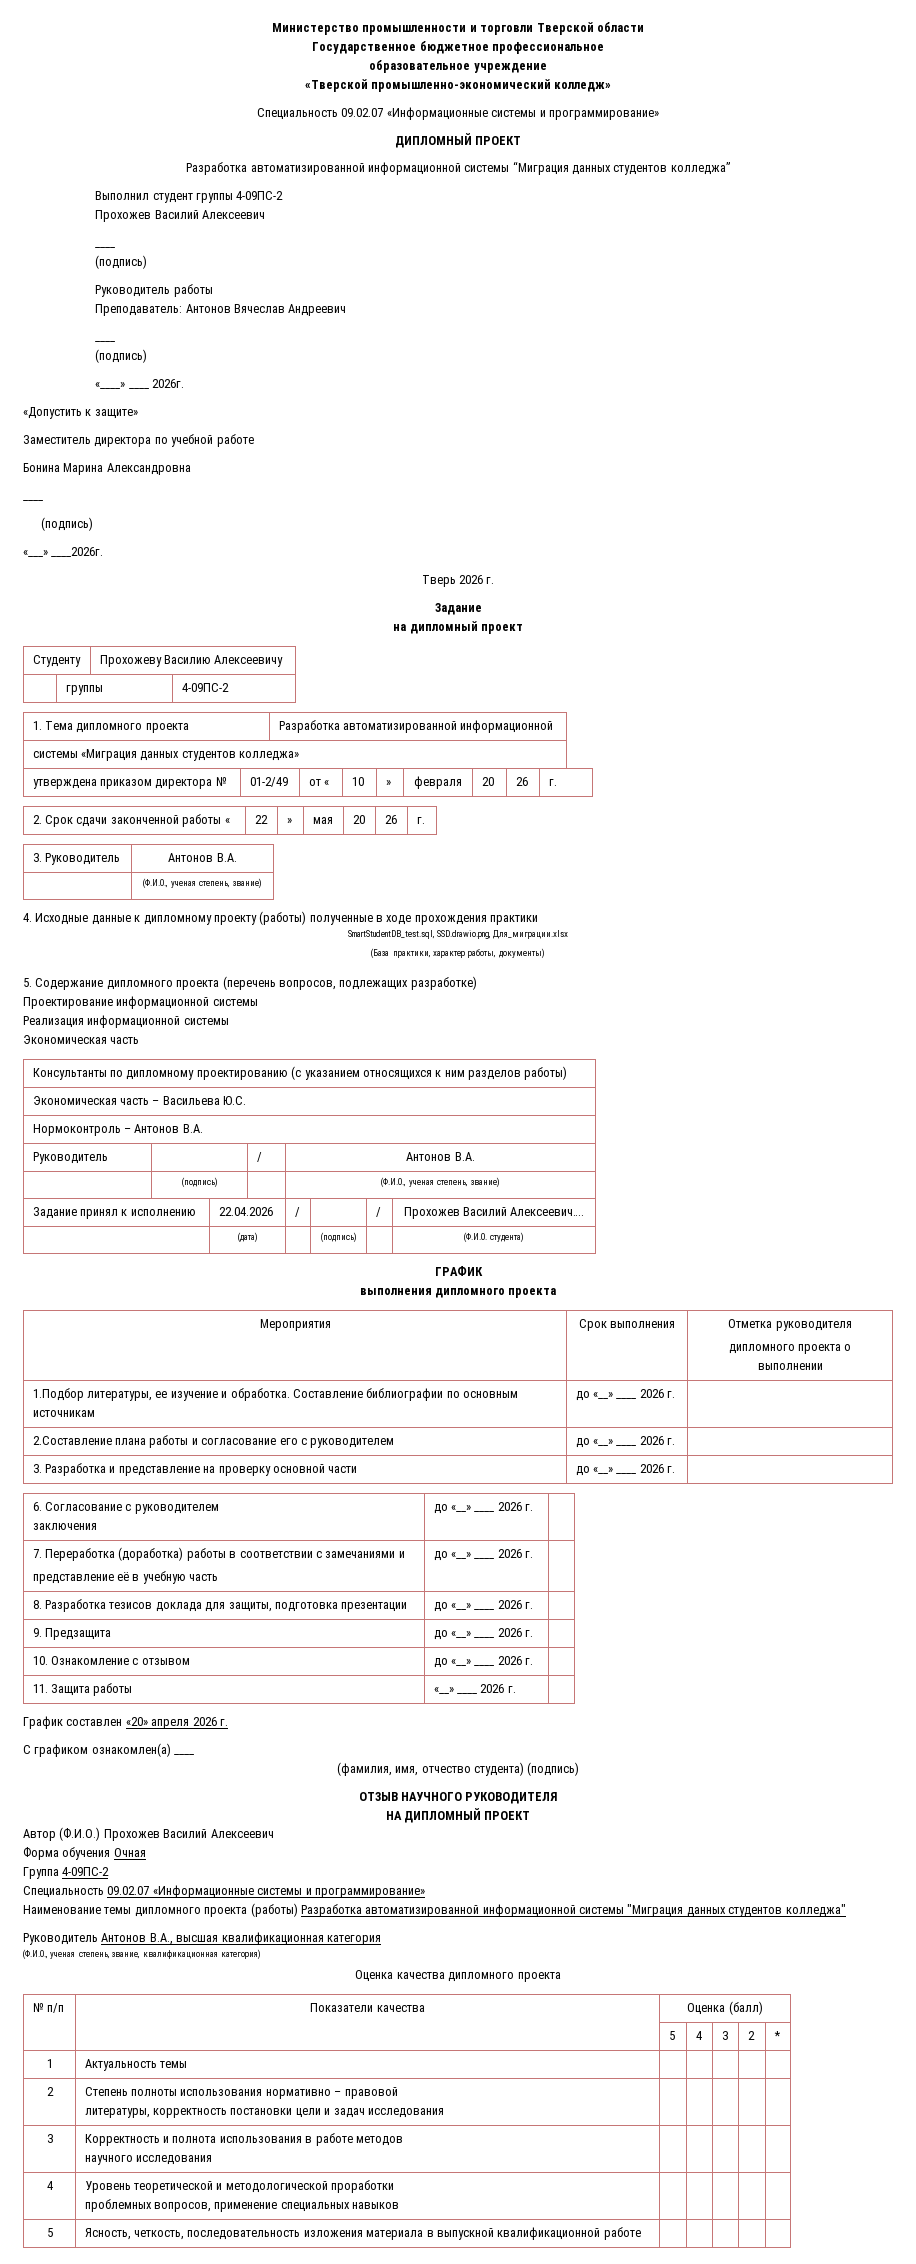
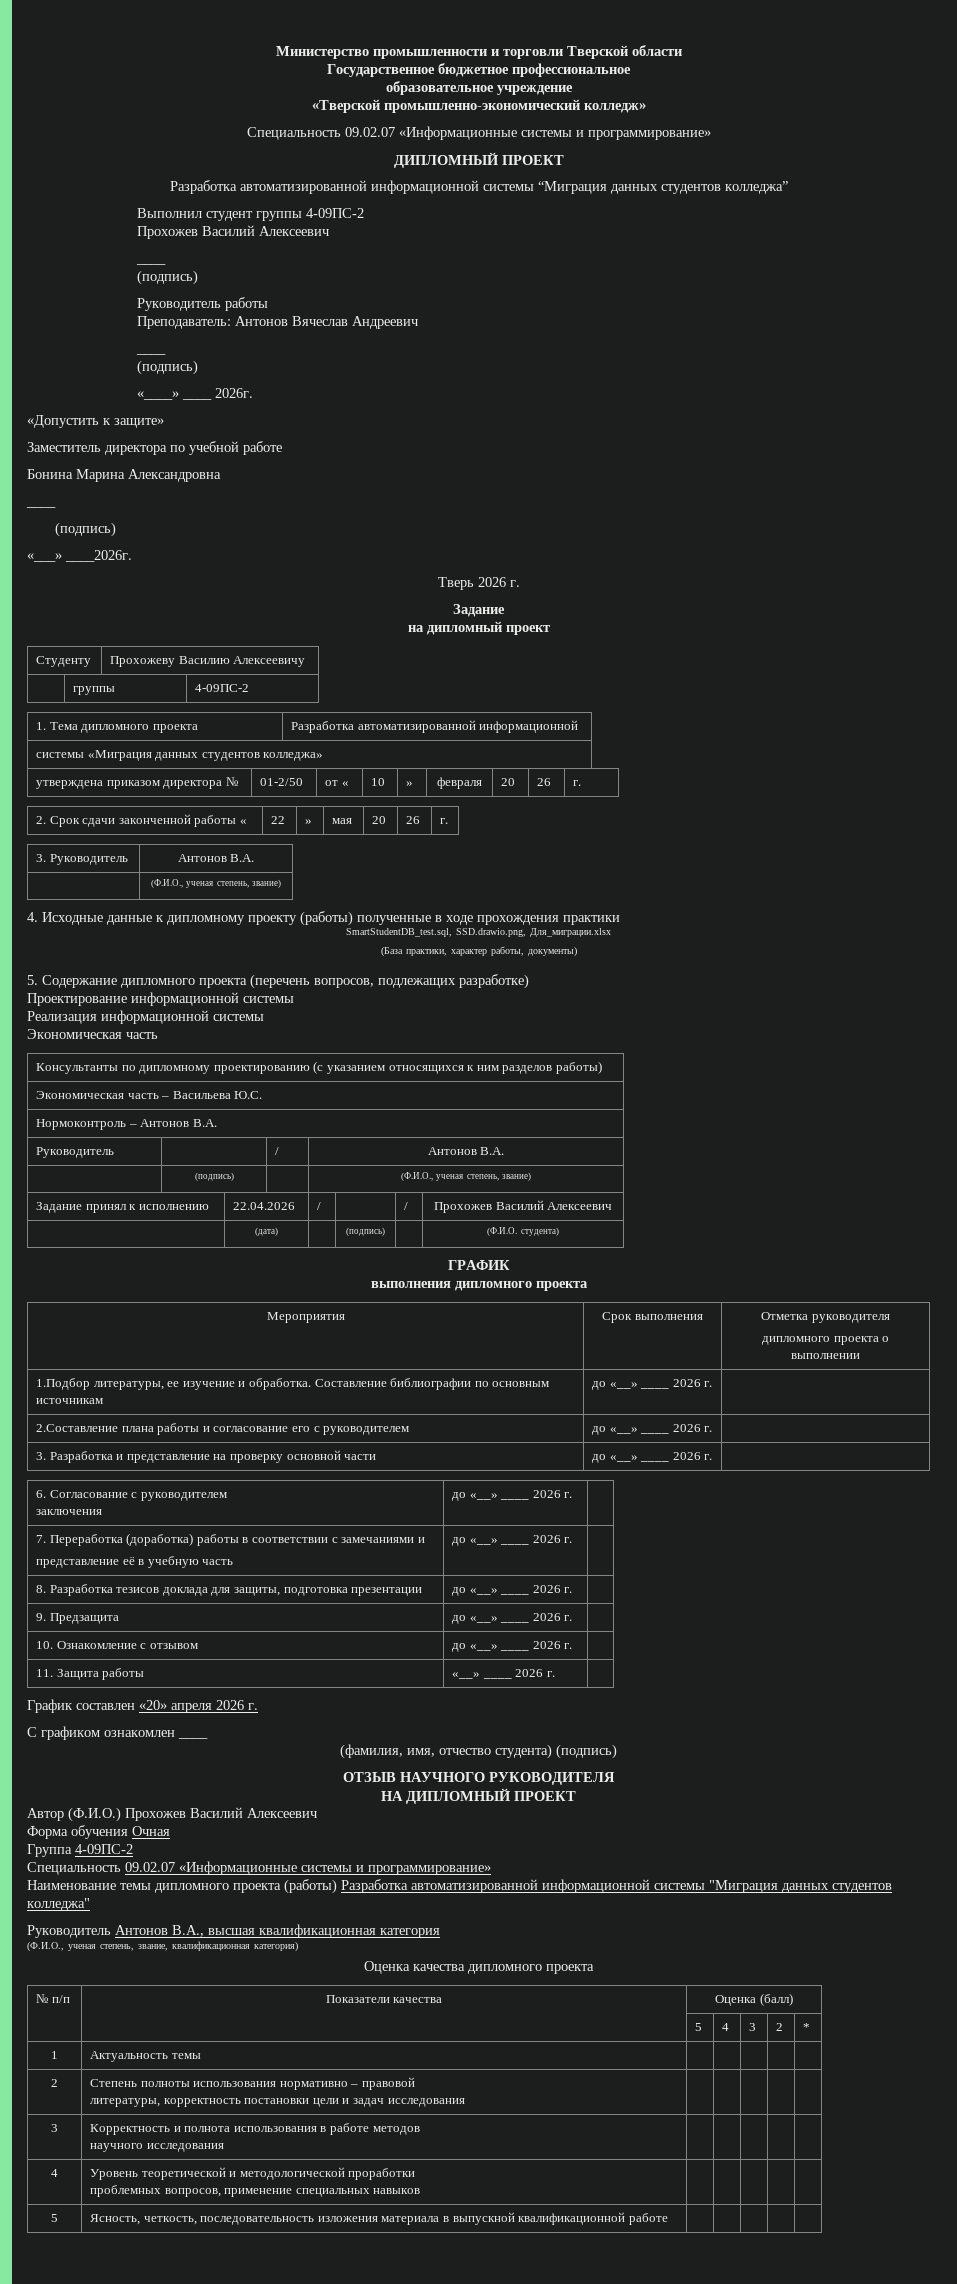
- утверждена приказом директора № | 01-2/49 | от « | 10 | » | февраля | 20 | 26 | г.
+ утверждена приказом директора № | 01-2/50 | от « | 10 | » | февраля | 20 | 26 | г.
- Задание принял к исполнению | 22.04.2026 | / | | / | Прохожев Василий Алексеевич….
+ Задание принял к исполнению | 22.04.2026 | / | | / | Прохожев Василий Алексеевич
- С графиком ознакомлен(а) ____
+ С графиком ознакомлен ____

